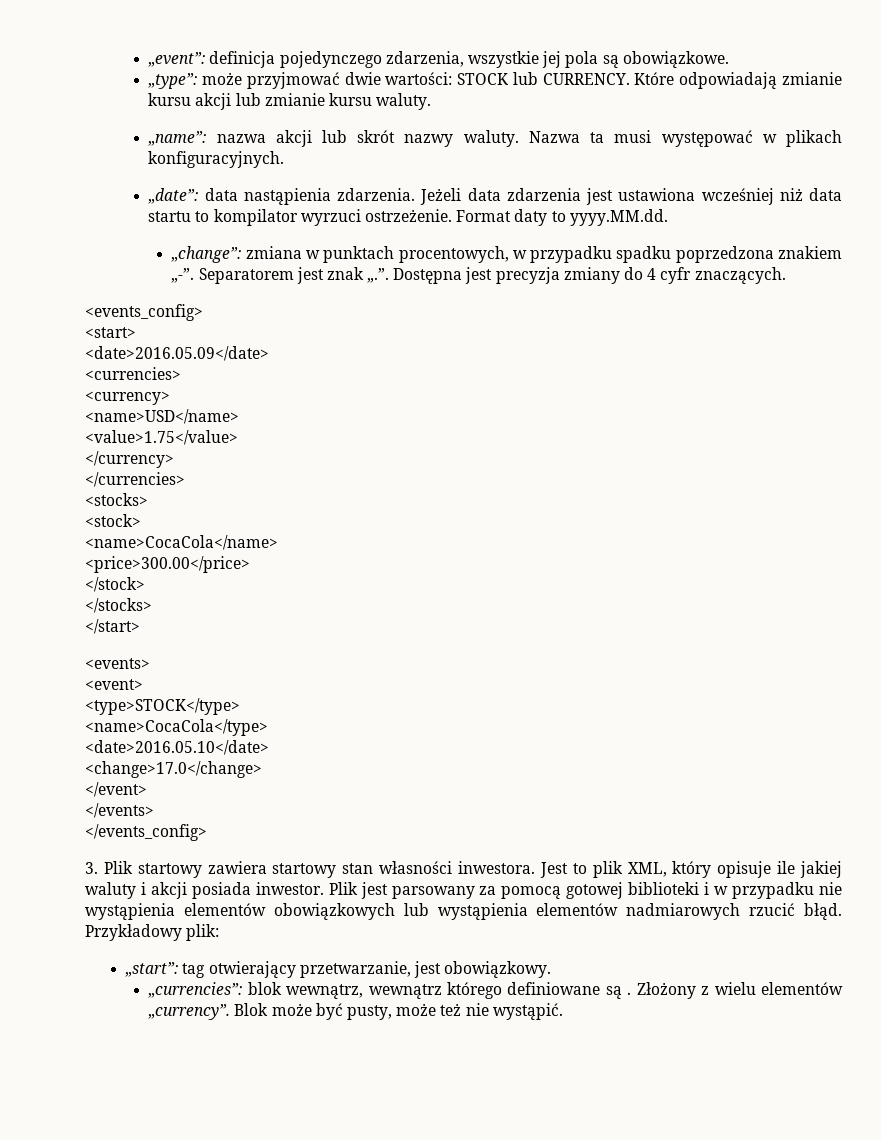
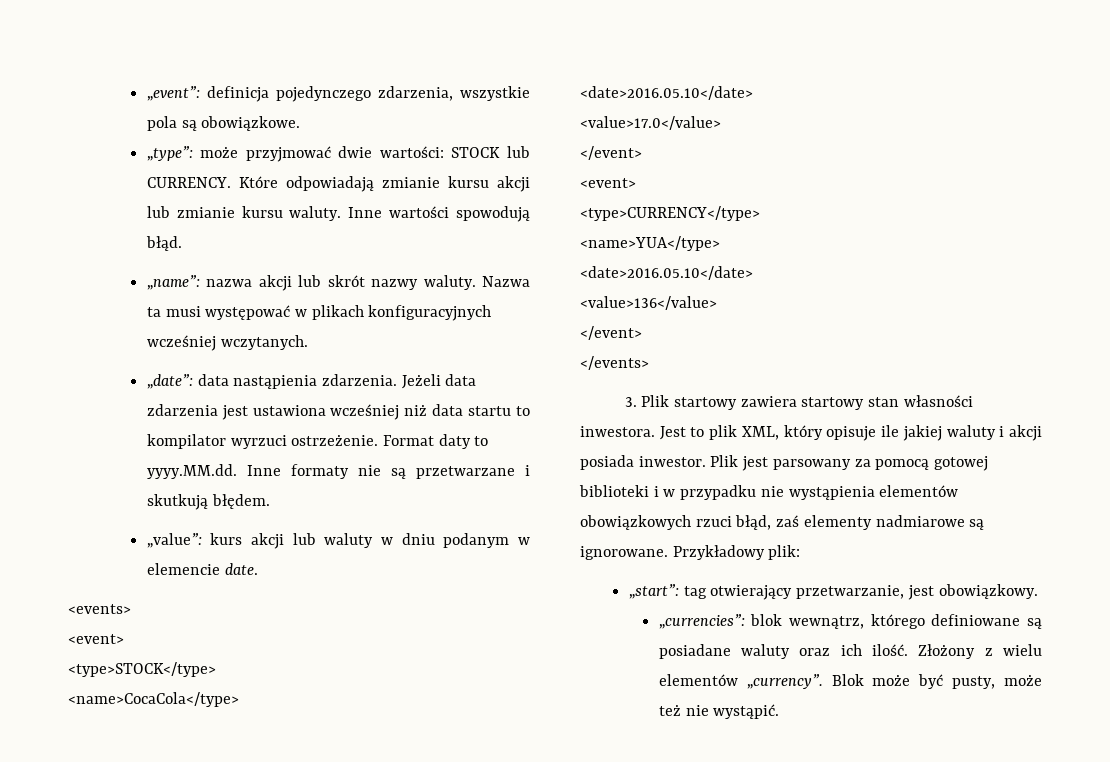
- „event”: definicja pojedynczego zdarzenia, wszystkie jej pola są obowiązkowe.
+ „event”: definicja pojedynczego zdarzenia, wszystkie pola są obowiązkowe.
+ Inne wartości spowodują błąd.
- Nazwa ta musi występować w plikach konfiguracyjnych.
+ Nazwa ta musi występować w plikach konfiguracyjnych wcześniej wczytanych.
- Format daty to yyyy.MM.dd.
- „change”: zmiana w punktach procentowych, w przypadku spadku poprzedzona znakiem „-”. Separatorem jest znak „.”. Dostępna jest precyzja zmiany do 4 cyfr znaczących.
- <events_config>
- <start>
- <date>2016.05.09</date>
- <currencies>
- <currency>
- <name>USD</name>
- <value>1.75</value>
- </currency>
- </currencies>
- <stocks>
- <stock>
- <name>CocaCola</name>
- <price>300.00</price>
- </stock>
- </stocks>
- </start>
+ Format daty to yyyy.MM.dd. Inne formaty nie są przetwarzane i skutkują błędem.
+ „value”: kurs akcji lub waluty w dniu podanym w elemencie date.
- <change>17.0</change>
+ <value>17.0</value>
+ </event>
+ <event>
+ <type>CURRENCY</type>
+ <name>YUA</type>
+ <date>2016.05.10</date>
+ <value>136</value>
- </events_config>
- Plik jest parsowany za pomocą gotowej biblioteki i w przypadku nie wystąpienia elementów obowiązkowych lub wystąpienia elementów nadmiarowych rzucić błąd.
+ Plik jest parsowany za pomocą gotowej biblioteki i w przypadku nie wystąpienia elementów obowiązkowych rzuci błąd, zaś elementy nadmiarowe są ignorowane.
- „currencies”: blok wewnątrz, wewnątrz którego definiowane są .
+ „currencies”: blok wewnątrz, którego definiowane są posiadane waluty oraz ich ilość.

